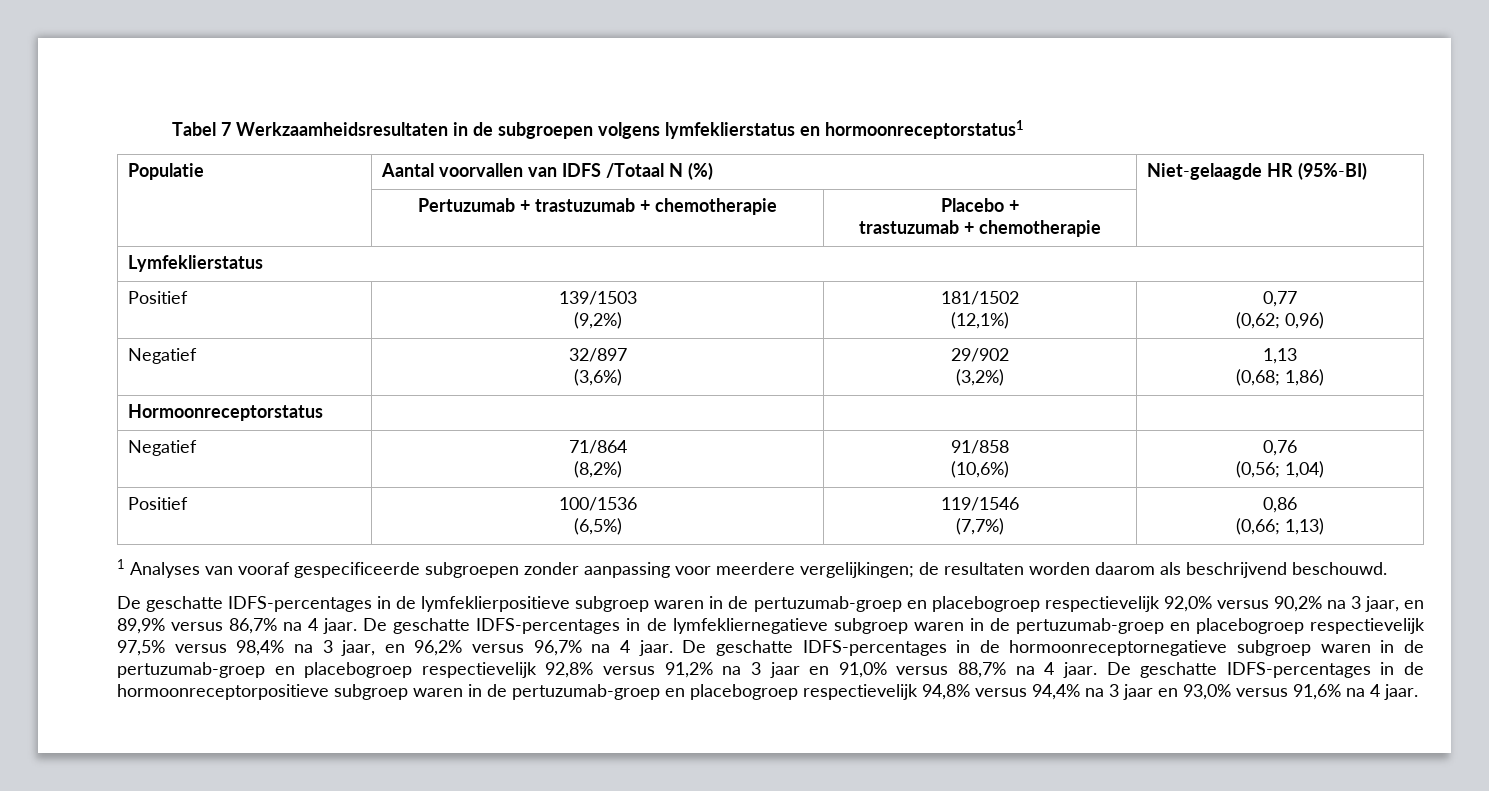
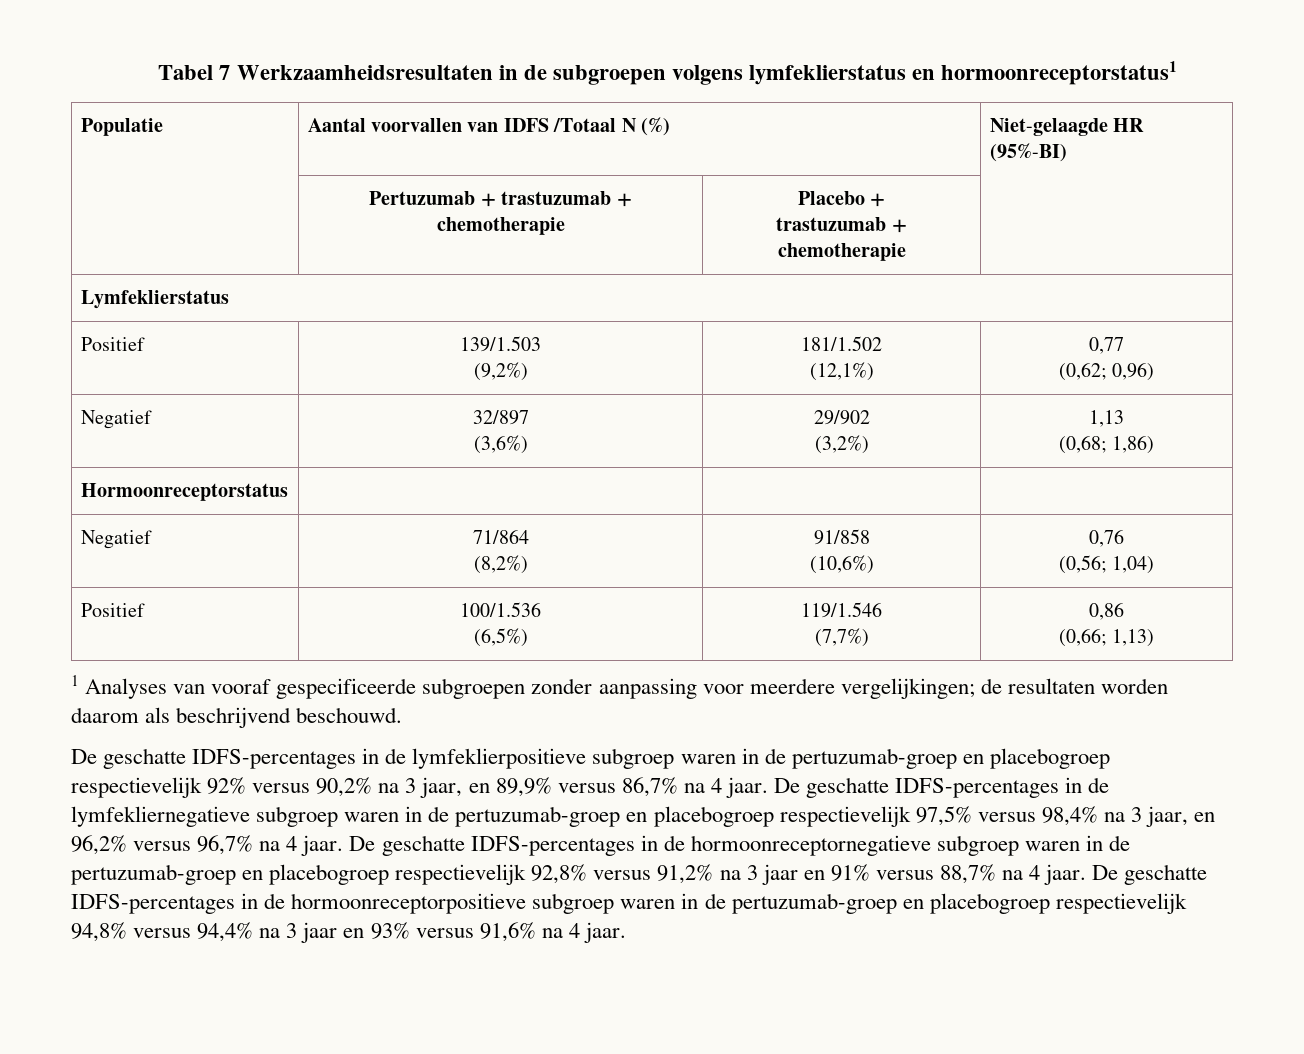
- Positief | 139/1503
- (9,2%) | 181/1502
+ Positief | 139/1.503
+ (9,2%) | 181/1.502
- Positief | 100/1536
- (6,5%) | 119/1546
+ Positief | 100/1.536
+ (6,5%) | 119/1.546
- De geschatte IDFS-percentages in de lymfeklierpositieve subgroep waren in de pertuzumab-groep en placebogroep respectievelijk 92,0% versus 90,2% na 3 jaar, en 89,9% versus 86,7% na 4 jaar.
+ De geschatte IDFS-percentages in de lymfeklierpositieve subgroep waren in de pertuzumab-groep en placebogroep respectievelijk 92% versus 90,2% na 3 jaar, en 89,9% versus 86,7% na 4 jaar.
- De geschatte IDFS-percentages in de hormoonreceptornegatieve subgroep waren in de pertuzumab-groep en placebogroep respectievelijk 92,8% versus 91,2% na 3 jaar en 91,0% versus 88,7% na 4 jaar.
+ De geschatte IDFS-percentages in de hormoonreceptornegatieve subgroep waren in de pertuzumab-groep en placebogroep respectievelijk 92,8% versus 91,2% na 3 jaar en 91% versus 88,7% na 4 jaar.
- De geschatte IDFS-percentages in de hormoonreceptorpositieve subgroep waren in de pertuzumab-groep en placebogroep respectievelijk 94,8% versus 94,4% na 3 jaar en 93,0% versus 91,6% na 4 jaar.
+ De geschatte IDFS-percentages in de hormoonreceptorpositieve subgroep waren in de pertuzumab-groep en placebogroep respectievelijk 94,8% versus 94,4% na 3 jaar en 93% versus 91,6% na 4 jaar.

